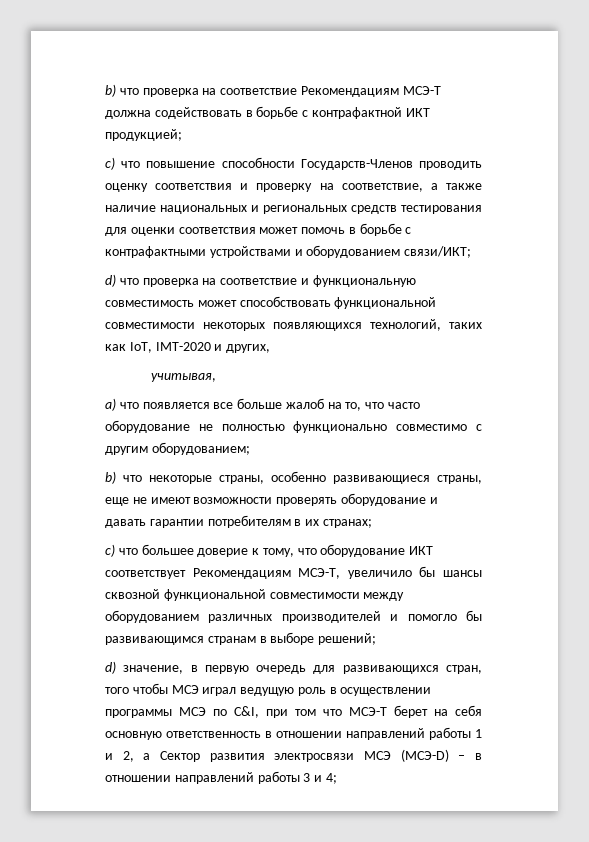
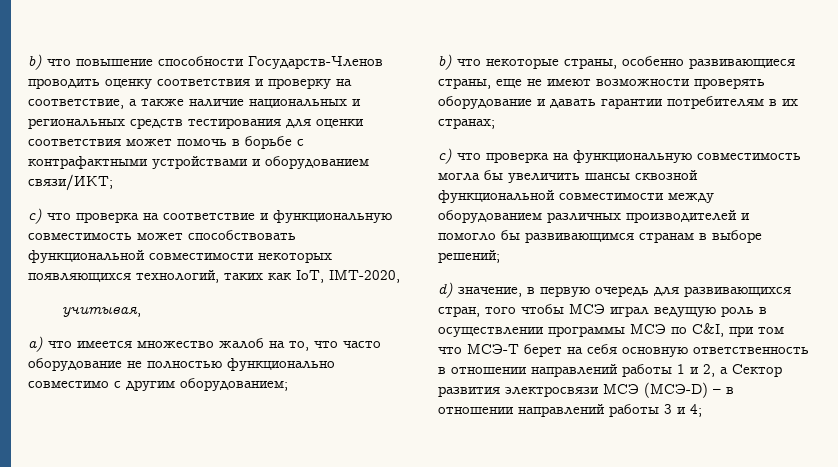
- b) что проверка на соответствие Рекомендациям МСЭ-Т должна содействовать в борьбе с контрафактной ИКТ продукцией;
- c) что повышение способности Государств-Членов проводить оценку соответствия и проверку на соответствие, а также наличие национальных и региональных средств тестирования для оценки соответствия может помочь в борьбе с контрафактными устройствами и оборудованием связи/ИКТ;
+ b) что повышение способности Государств-Членов проводить оценку соответствия и проверку на соответствие, а также наличие национальных и региональных средств тестирования для оценки соответствия может помочь в борьбе с контрафактными устройствами и оборудованием связи/ИКТ;
- d) что проверка на соответствие и функциональную совместимость может способствовать функциональной совместимости некоторых появляющихся технологий, таких как IoT, IMT-2020 и других,
+ c) что проверка на соответствие и функциональную совместимость может способствовать функциональной совместимости некоторых появляющихся технологий, таких как IoT, IMT-2020,
- a) что появляется все больше жалоб на то, что часто оборудование не полностью функционально совместимо с другим оборудованием;
+ a) что имеется множество жалоб на то, что часто оборудование не полностью функционально совместимо с другим оборудованием;
- c) что большее доверие к тому, что оборудование ИКТ соответствует Рекомендациям МСЭ-Т, увеличило бы шансы сквозной функциональной совместимости между оборудованием различных производителей и помогло бы развивающимся странам в выборе решений;
+ c) что проверка на функциональную совместимость могла бы увеличить шансы сквозной функциональной совместимости между оборудованием различных производителей и помогло бы развивающимся странам в выборе решений;

